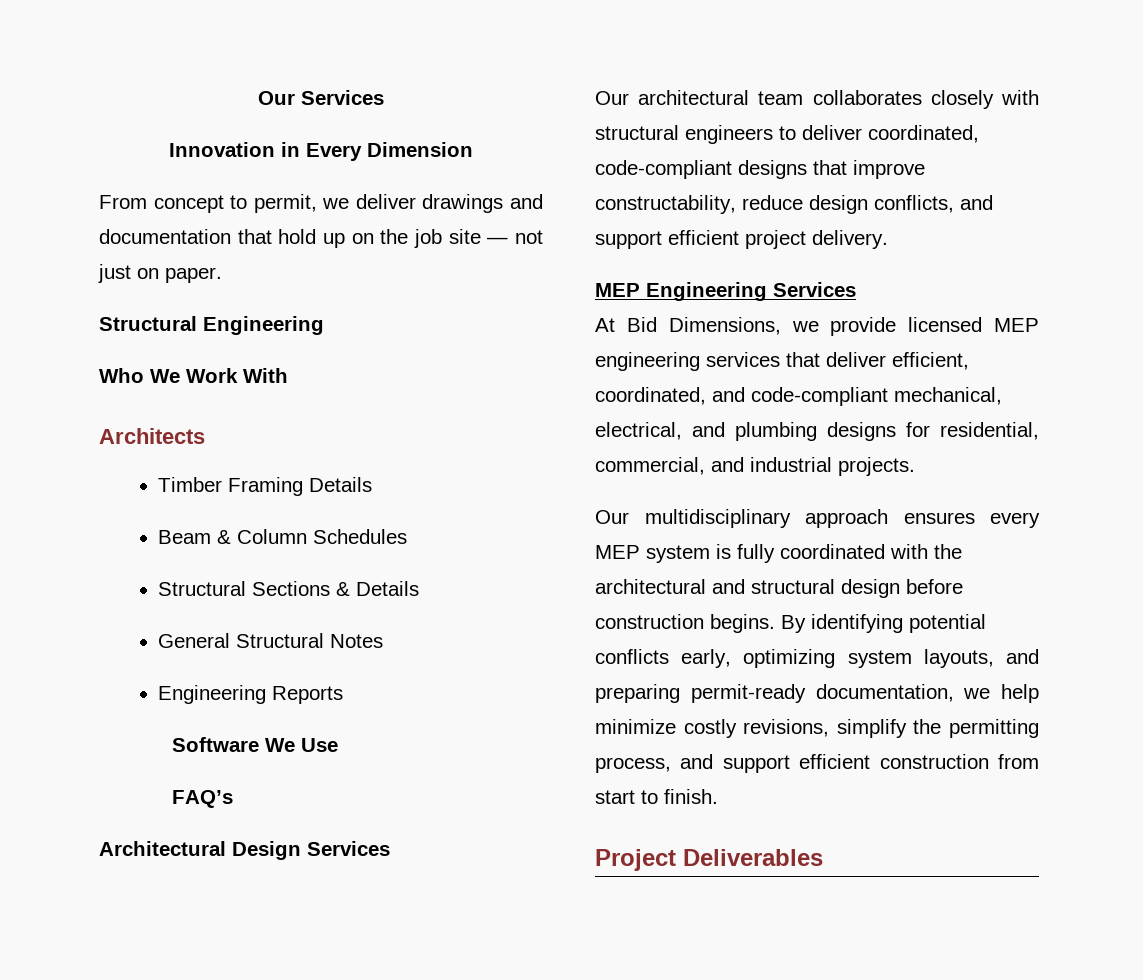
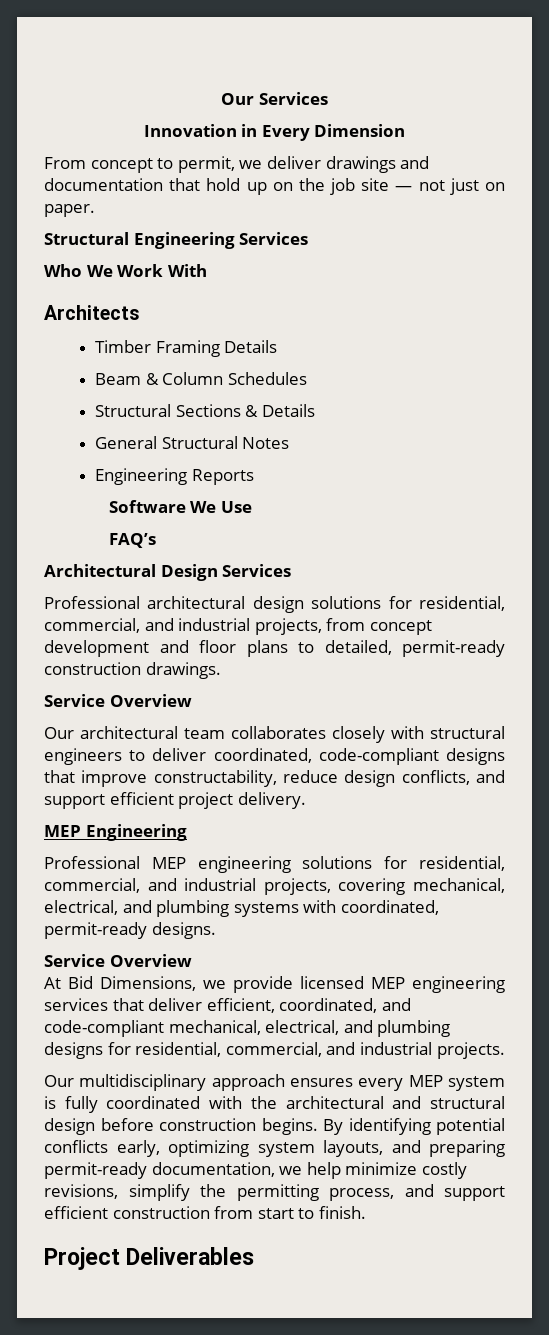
- Structural Engineering
+ Structural Engineering Services
+ Professional architectural design solutions for residential, commercial, and industrial projects, from concept development and floor plans to detailed, permit-ready construction drawings.
+ Service Overview
- MEP Engineering Services
+ MEP Engineering
+ Professional MEP engineering solutions for residential, commercial, and industrial projects, covering mechanical, electrical, and plumbing systems with coordinated, permit-ready designs.
+ Service Overview

